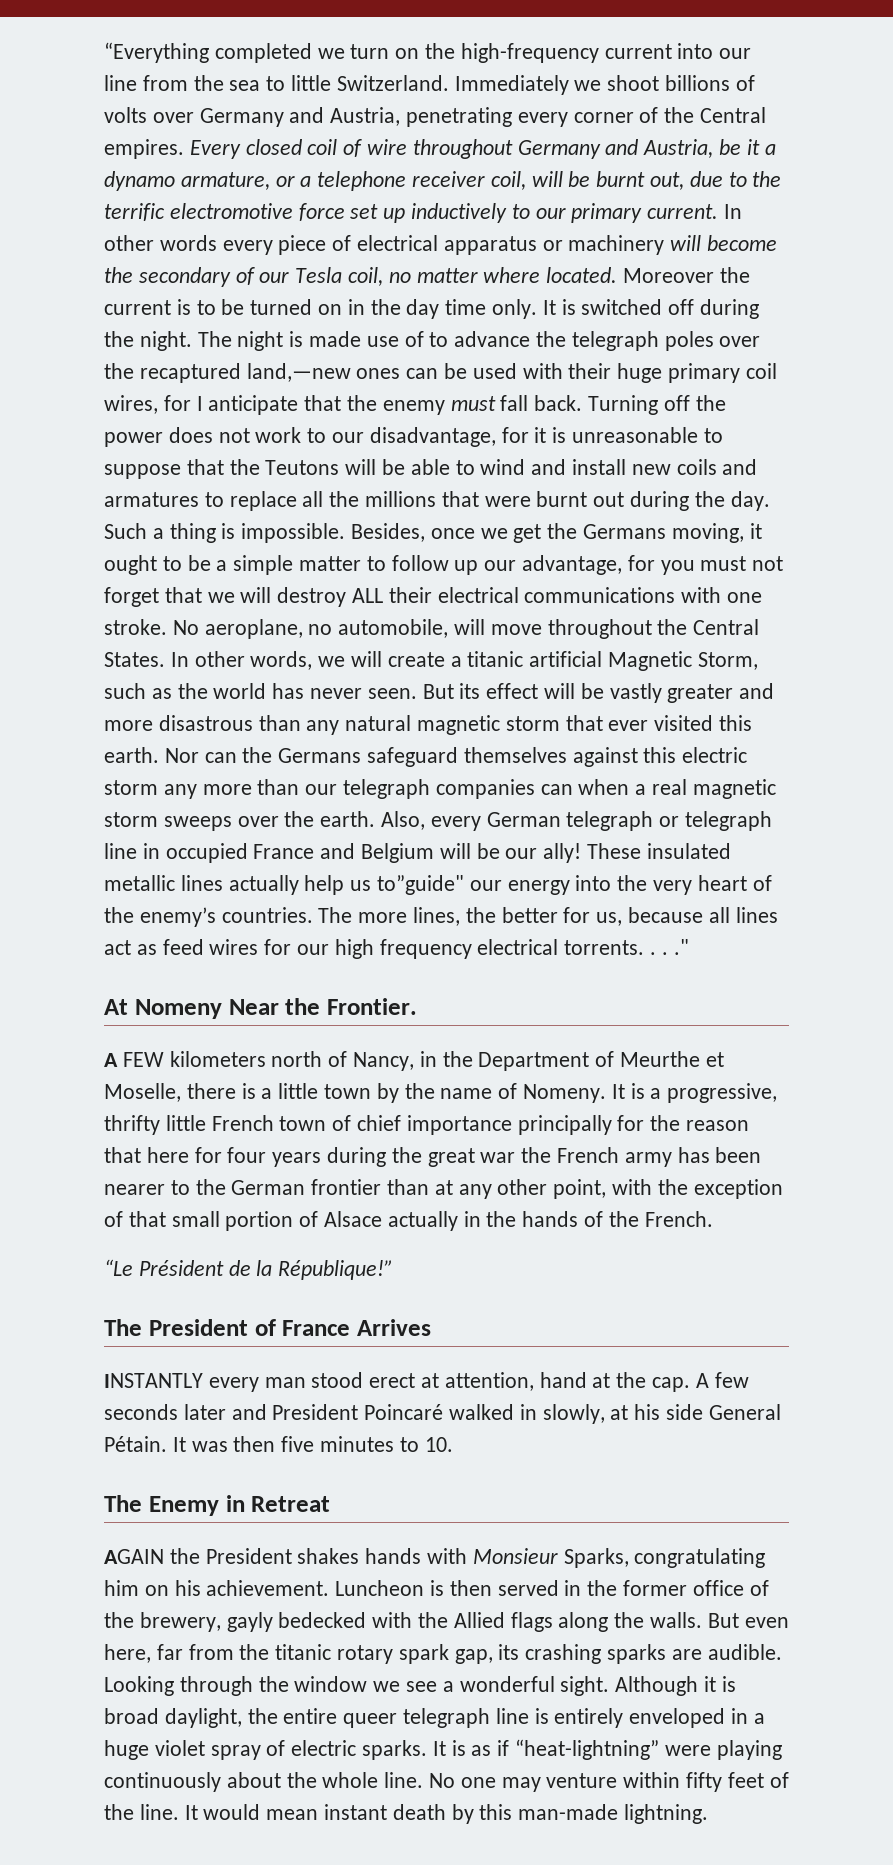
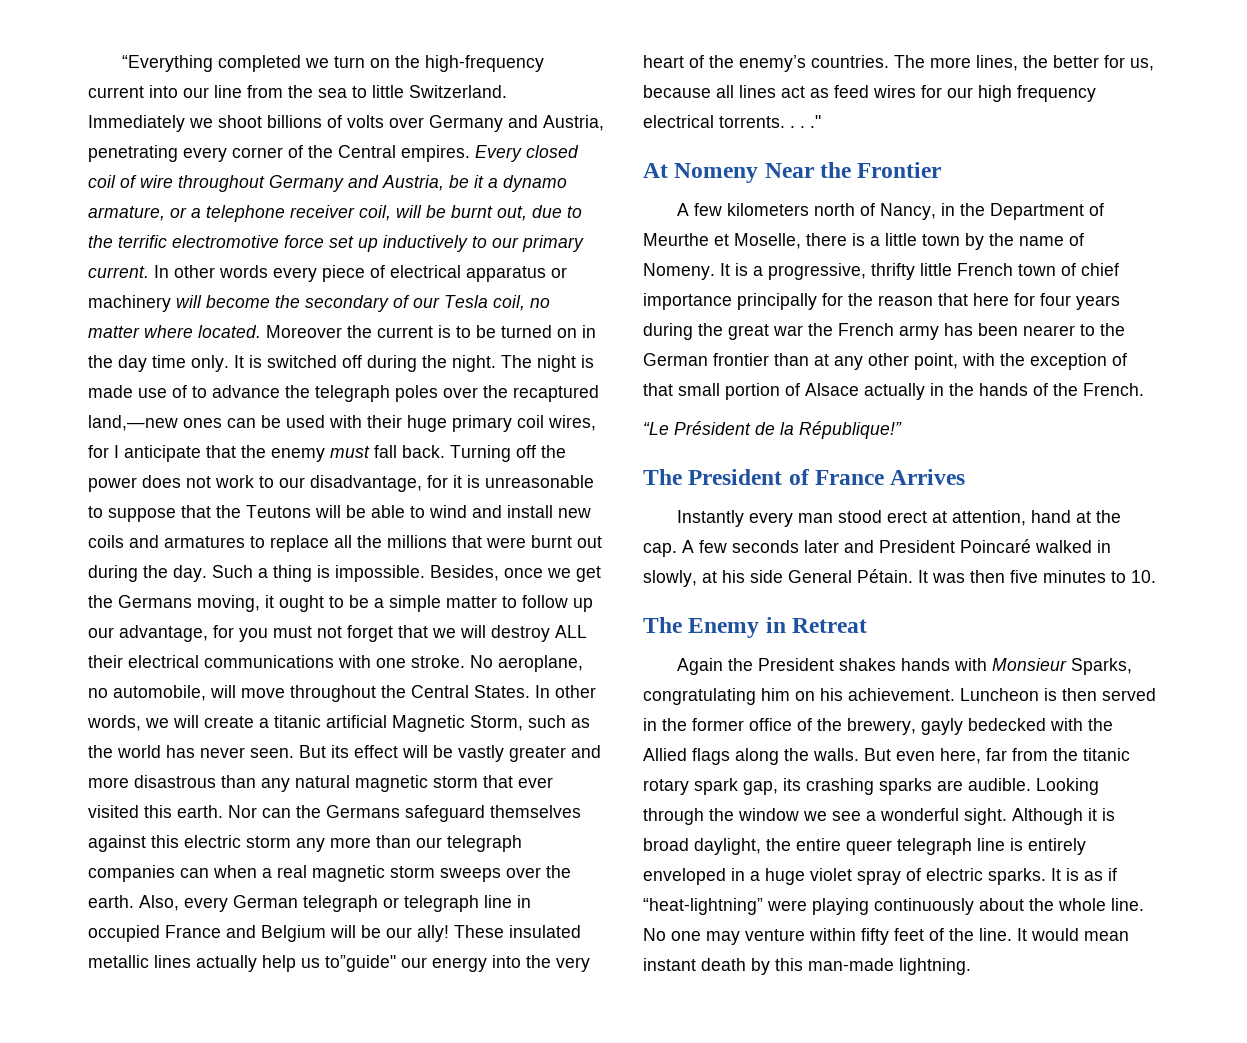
- At Nomeny Near the Frontier.
- A FEW kilometers north of Nancy, in the Department of Meurthe et Moselle, there is a little town by the name of Nomeny.
+ At Nomeny Near the Frontier
+ A few kilometers north of Nancy, in the Department of Meurthe et Moselle, there is a little town by the name of Nomeny.
- INSTANTLY every man stood erect at attention, hand at the cap.
+ Instantly every man stood erect at attention, hand at the cap.
- AGAIN the President shakes hands with Monsieur Sparks, congratulating him on his achievement.
+ Again the President shakes hands with Monsieur Sparks, congratulating him on his achievement.

